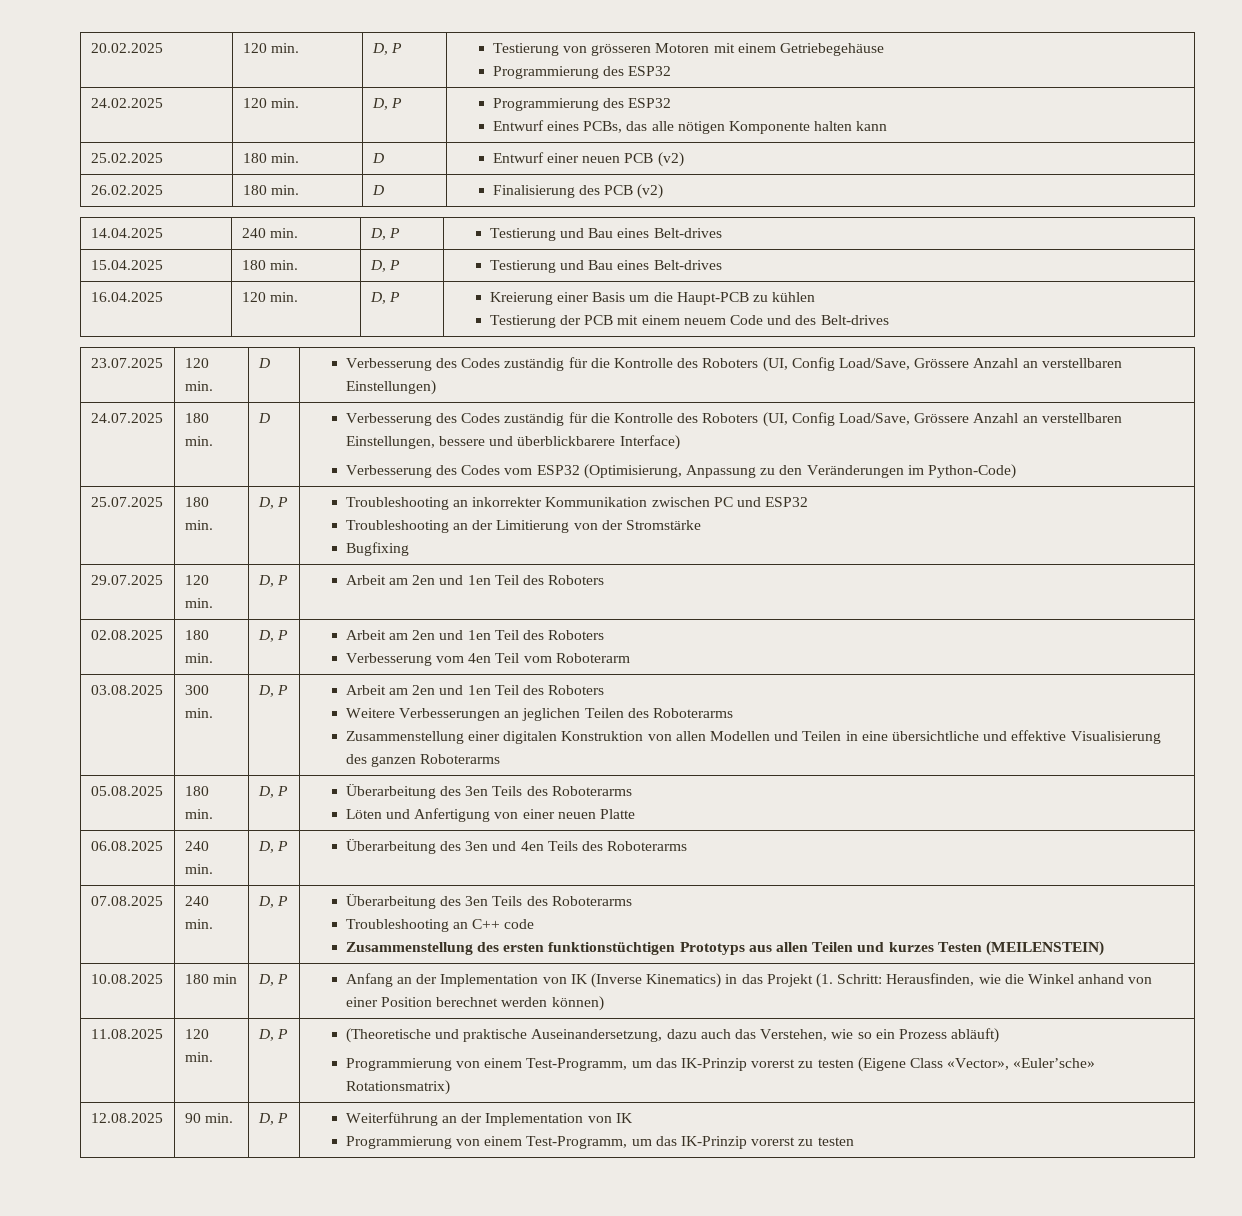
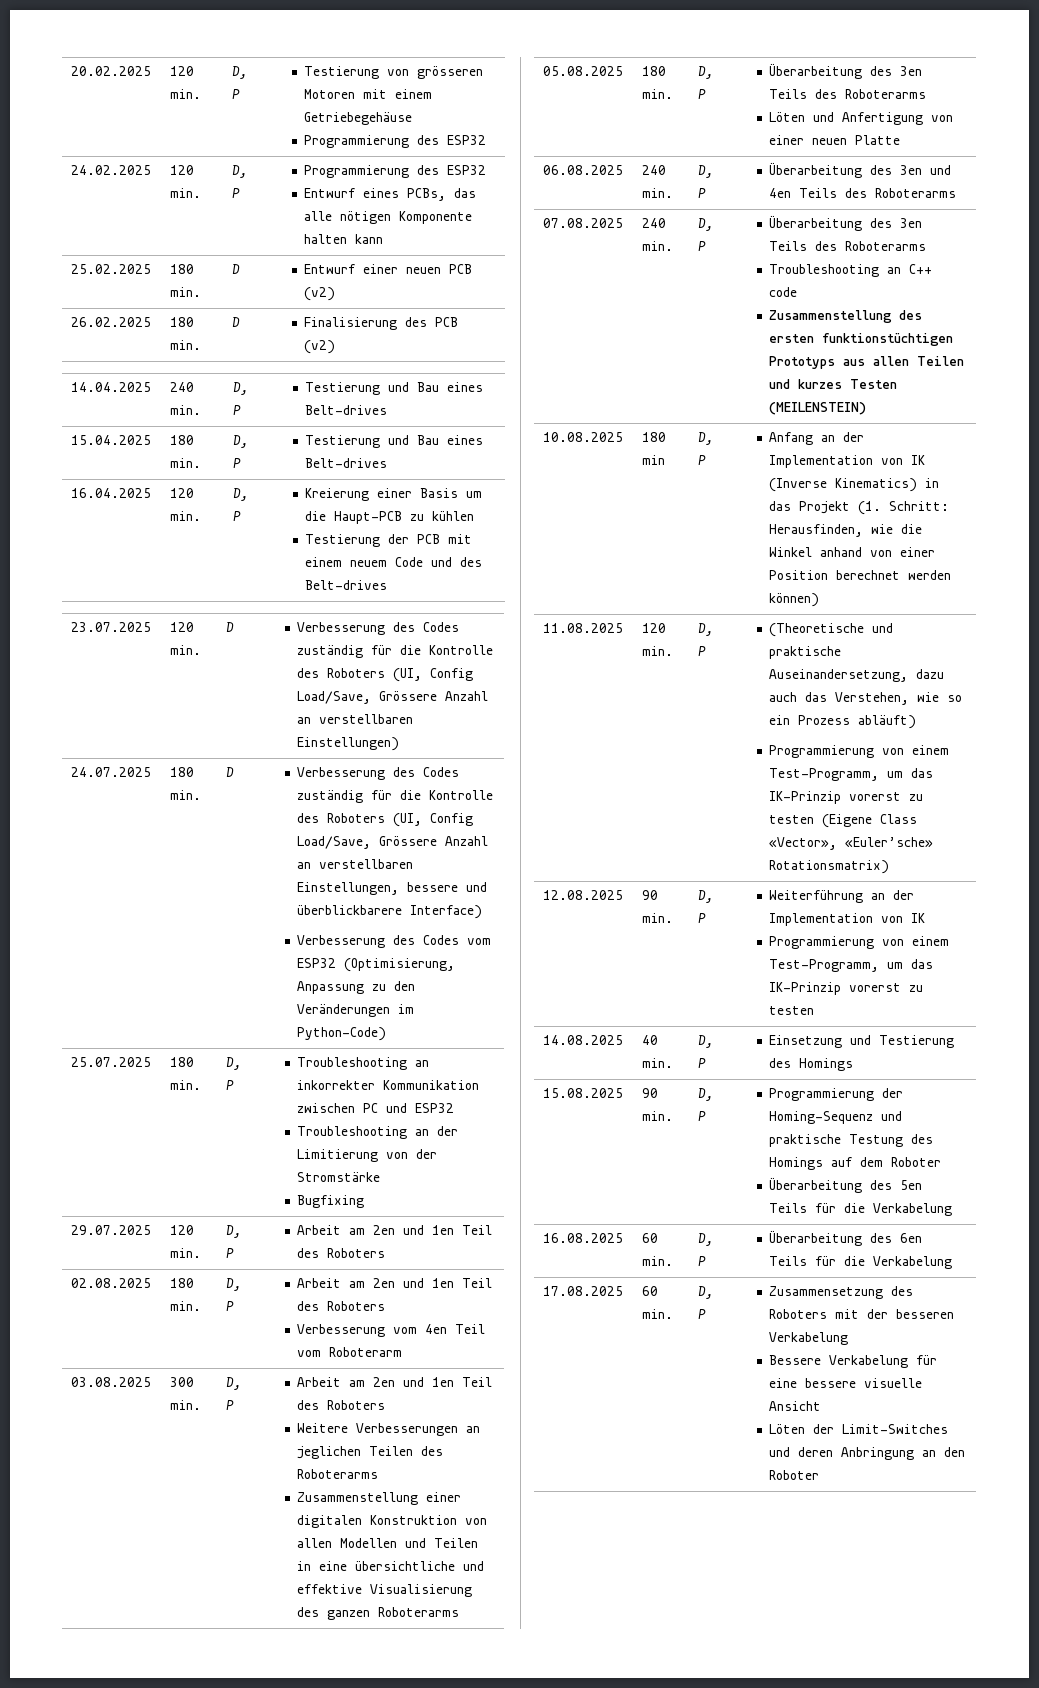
+ 14.08.2025 | 40 min. | D, P | Einsetzung und Testierung des Homings
+ 15.08.2025 | 90 min. | D, P | Programmierung der Homing-Sequenz und praktische Testung des Homings auf dem Roboter
+ Überarbeitung des 5en Teils für die Verkabelung
+ 16.08.2025 | 60 min. | D, P | Überarbeitung des 6en Teils für die Verkabelung
+ 17.08.2025 | 60 min. | D, P | Zusammensetzung des Roboters mit der besseren Verkabelung
+ Bessere Verkabelung für eine bessere visuelle Ansicht
+ Löten der Limit-Switches und deren Anbringung an den Roboter

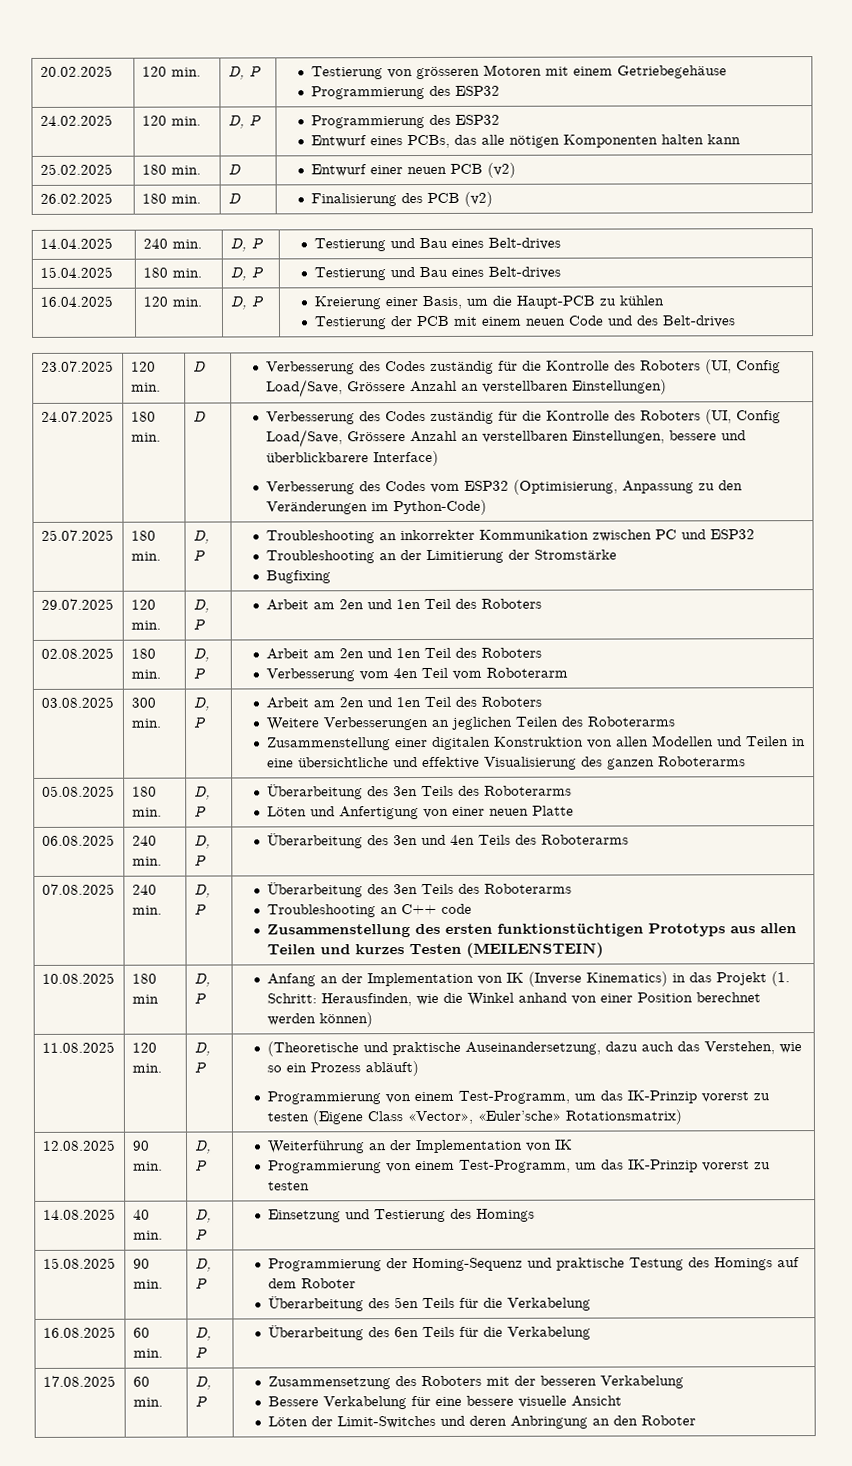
  24.02.2025 | 120 min. | D, P | Programmierung des ESP32
- Entwurf eines PCBs, das alle nötigen Komponente halten kann
+ Entwurf eines PCBs, das alle nötigen Komponenten halten kann
- 16.04.2025 | 120 min. | D, P | Kreierung einer Basis um die Haupt-PCB zu kühlen
- Testierung der PCB mit einem neuem Code und des Belt-drives
+ 16.04.2025 | 120 min. | D, P | Kreierung einer Basis, um die Haupt-PCB zu kühlen
+ Testierung der PCB mit einem neuen Code und des Belt-drives
  25.07.2025 | 180 min. | D, P | Troubleshooting an inkorrekter Kommunikation zwischen PC und ESP32
- Troubleshooting an der Limitierung von der Stromstärke
+ Troubleshooting an der Limitierung der Stromstärke

